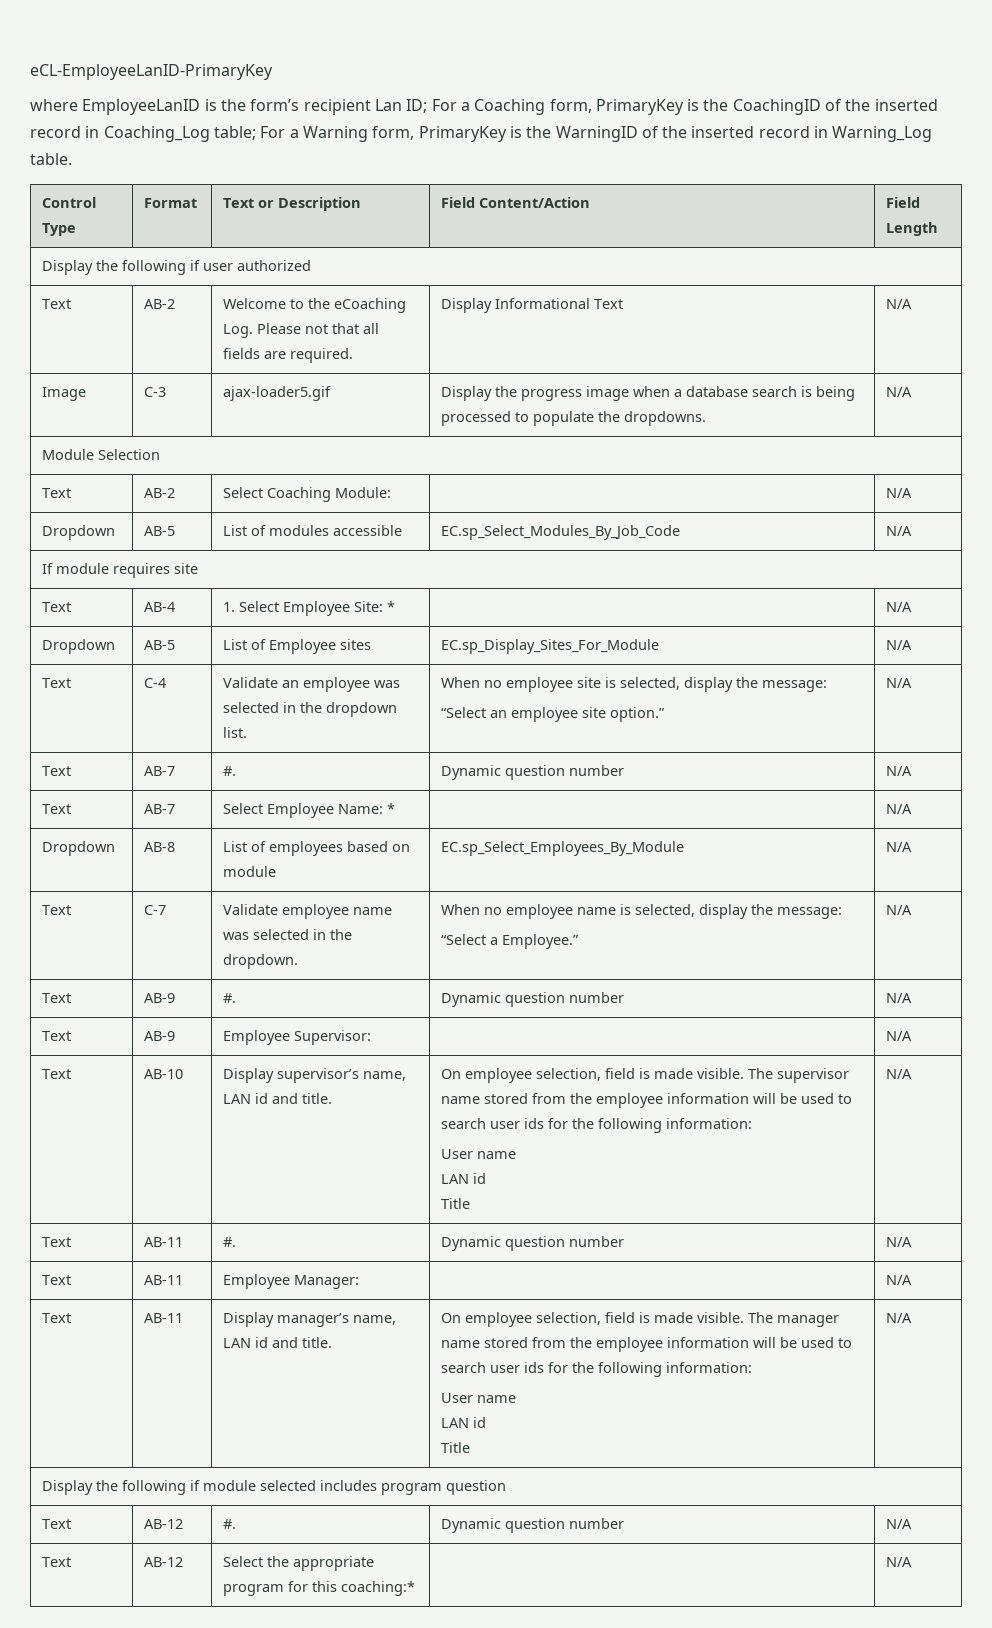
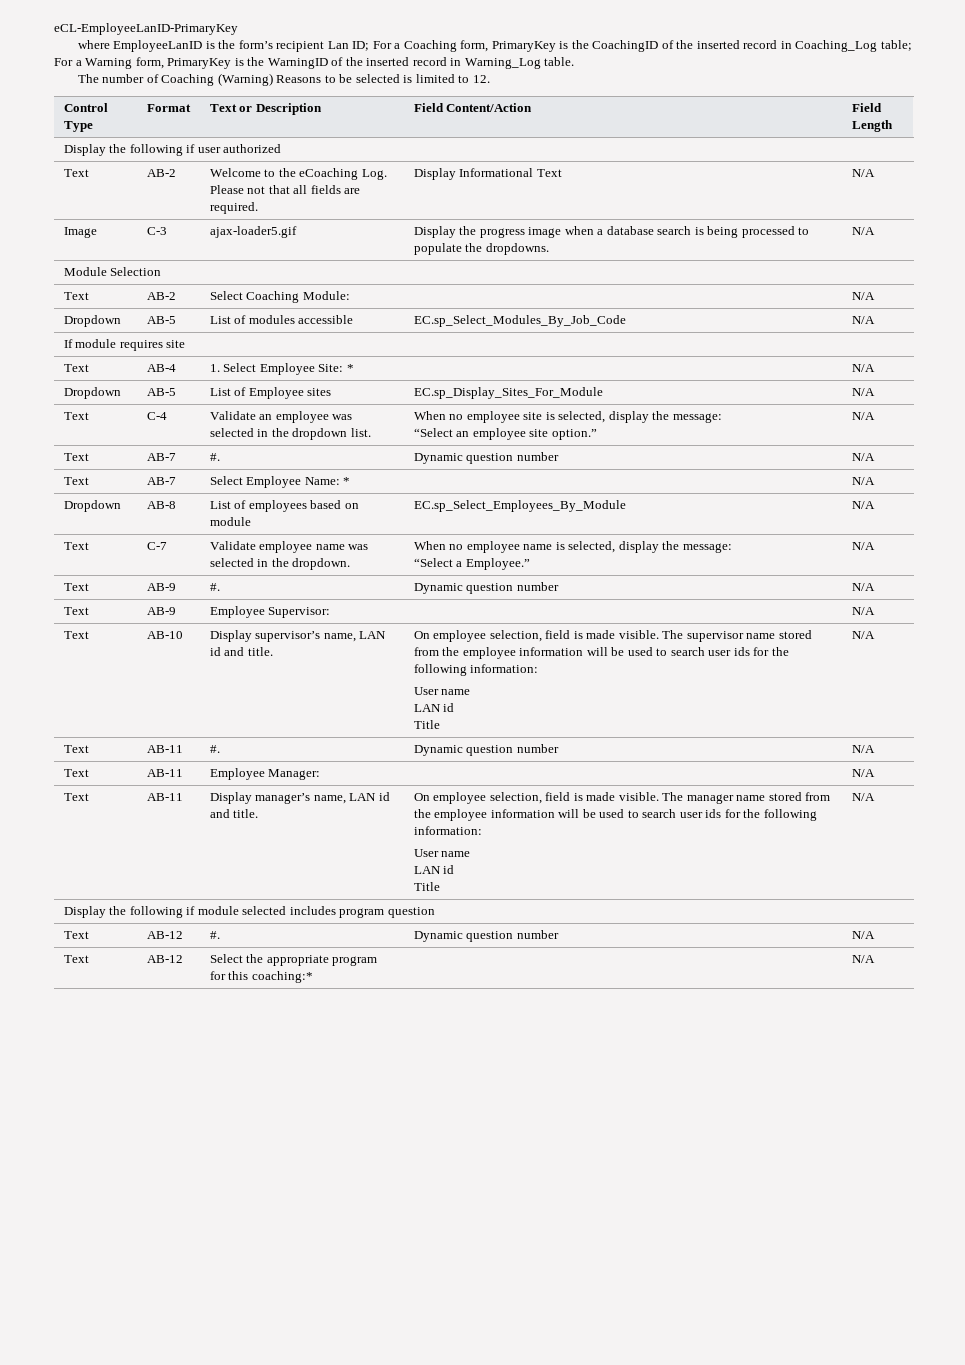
+ The number of Coaching (Warning) Reasons to be selected is limited to 12.

